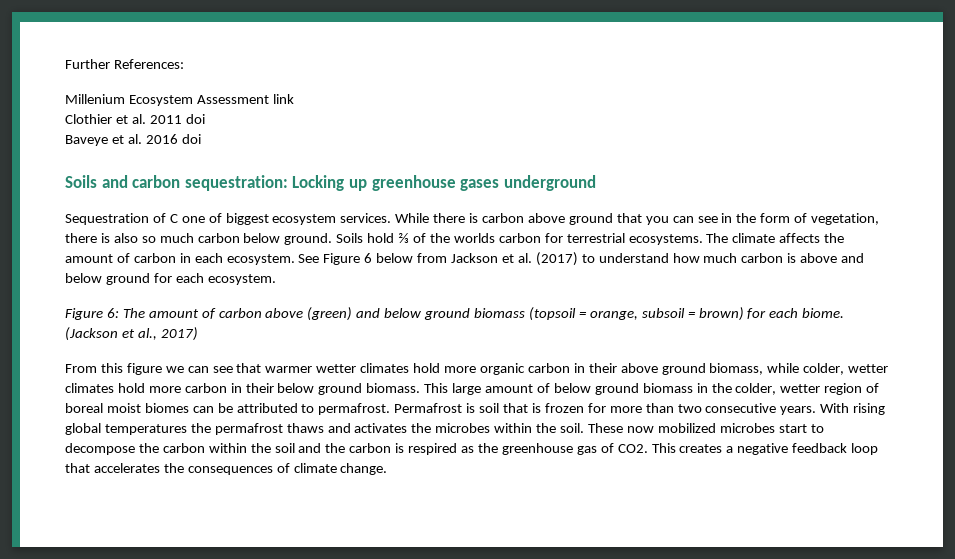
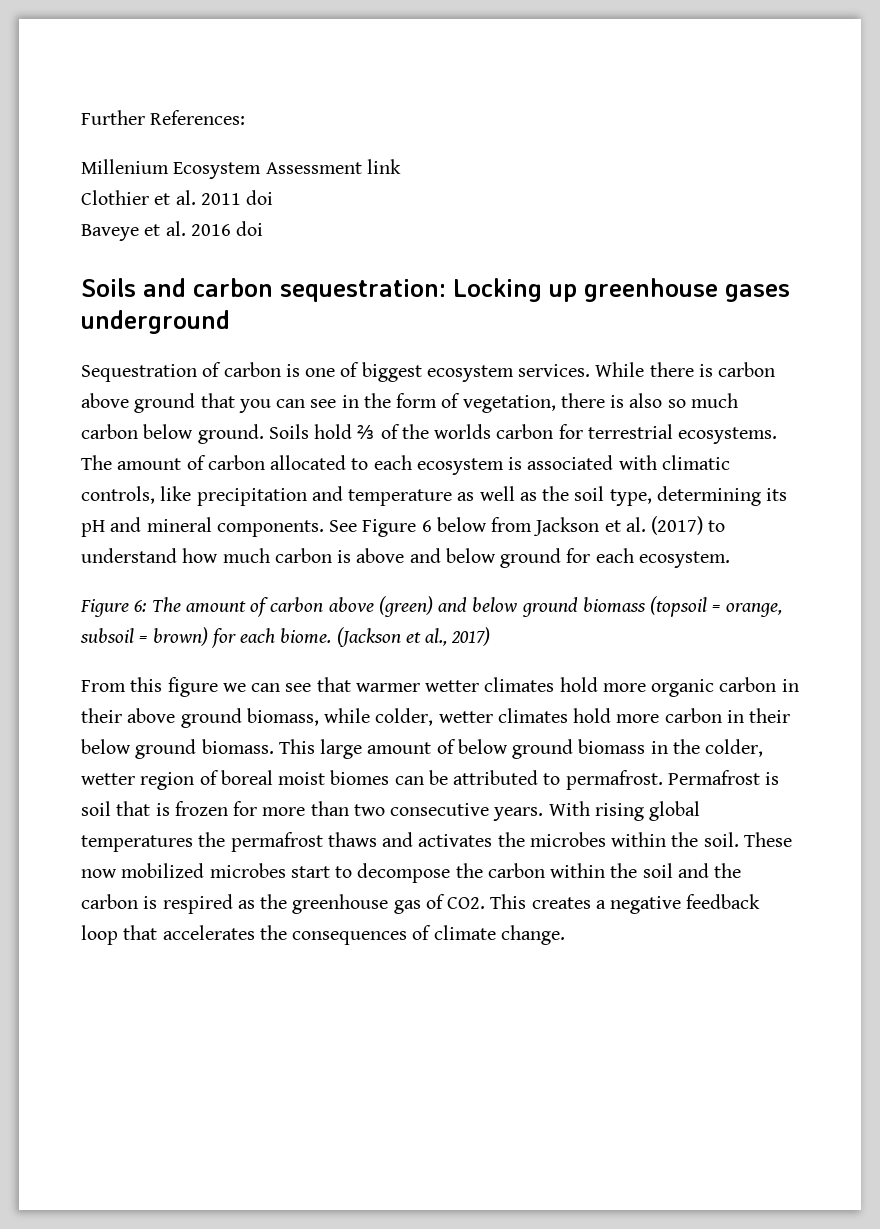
- Sequestration of C one of biggest ecosystem services.
+ Sequestration of carbon is one of biggest ecosystem services.
- The climate affects the amount of carbon in each ecosystem.
+ The amount of carbon allocated to each ecosystem is associated with climatic controls, like precipitation and temperature as well as the soil type, determining its pH and mineral components.

